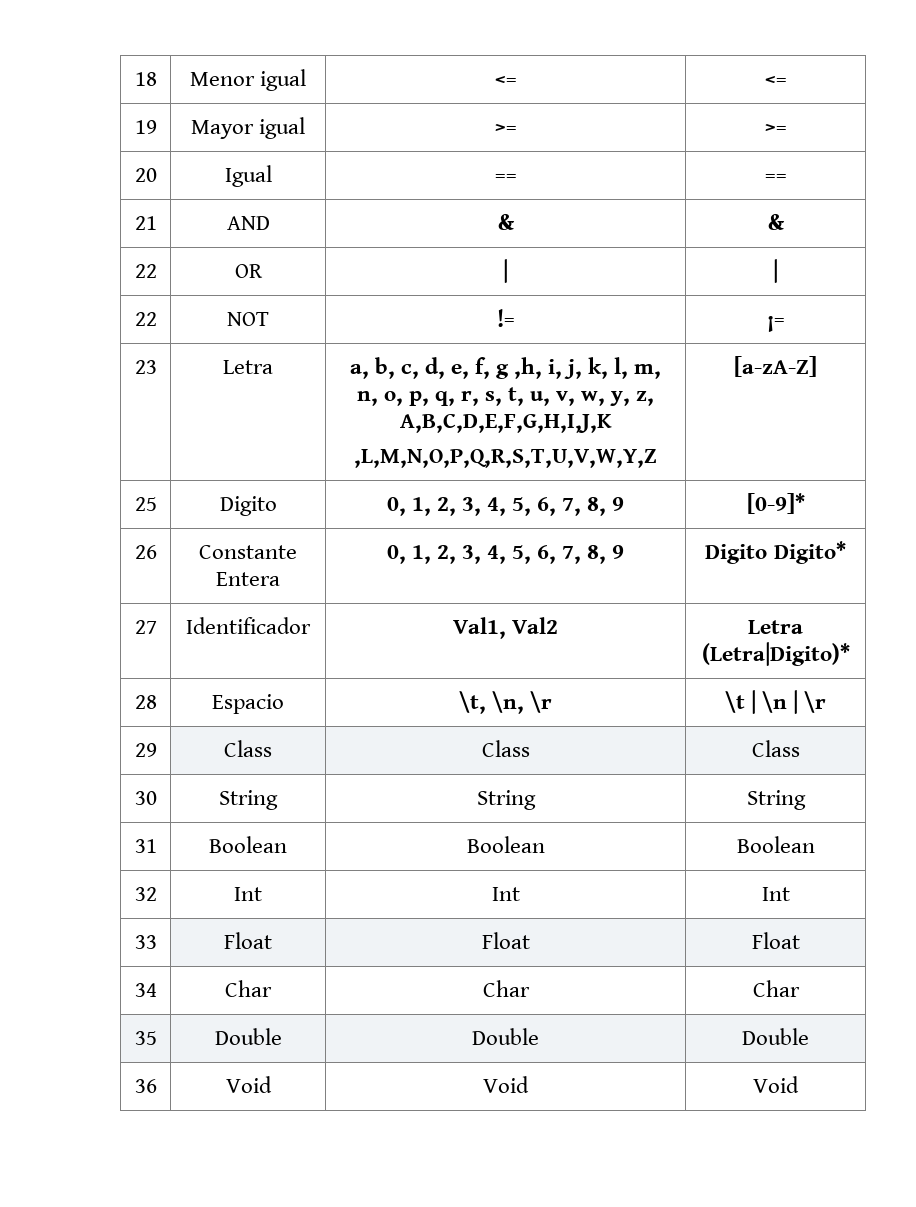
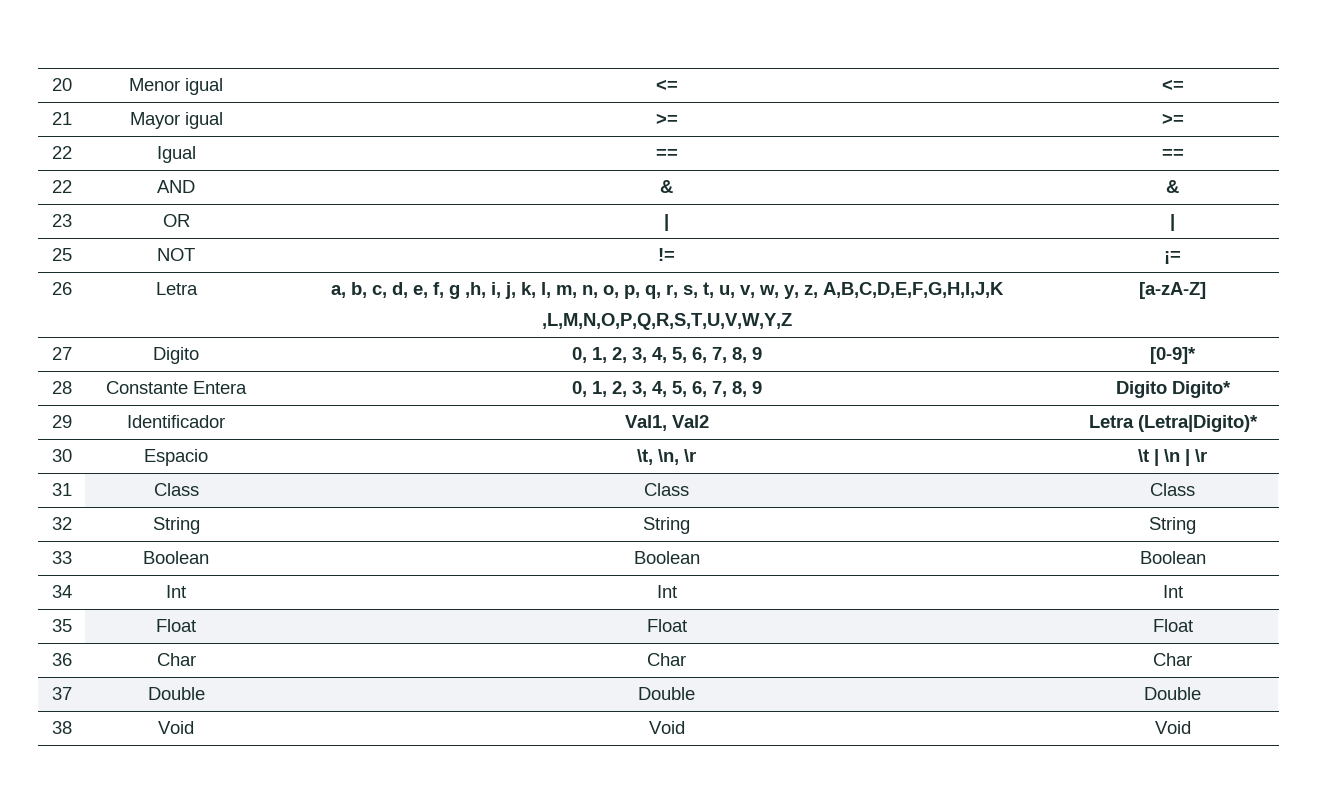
- 18 | Menor igual | <= | <=
+ 20 | Menor igual | <= | <=
- 19 | Mayor igual | >= | >=
+ 21 | Mayor igual | >= | >=
- 20 | Igual | == | ==
+ 22 | Igual | == | ==
- 21 | AND | & | &
+ 22 | AND | & | &
- 22 | OR | | | |
+ 23 | OR | | | |
- 22 | NOT | != | ¡=
+ 25 | NOT | != | ¡=
- 23 | Letra | a, b, c, d, e, f, g ,h, i, j, k, l, m, n, o, p, q, r, s, t, u, v, w, y, z, A,B,C,D,E,F,G,H,I,J,K
+ 26 | Letra | a, b, c, d, e, f, g ,h, i, j, k, l, m, n, o, p, q, r, s, t, u, v, w, y, z, A,B,C,D,E,F,G,H,I,J,K
- 25 | Digito | 0, 1, 2, 3, 4, 5, 6, 7, 8, 9 | [0-9]*
+ 27 | Digito | 0, 1, 2, 3, 4, 5, 6, 7, 8, 9 | [0-9]*
- 26 | Constante Entera | 0, 1, 2, 3, 4, 5, 6, 7, 8, 9 | Digito Digito*
+ 28 | Constante Entera | 0, 1, 2, 3, 4, 5, 6, 7, 8, 9 | Digito Digito*
- 27 | Identificador | Val1, Val2 | Letra (Letra|Digito)*
+ 29 | Identificador | Val1, Val2 | Letra (Letra|Digito)*
- 28 | Espacio | \t, \n, \r | \t | \n | \r
+ 30 | Espacio | \t, \n, \r | \t | \n | \r
- 29 | Class | Class | Class
+ 31 | Class | Class | Class
- 30 | String | String | String
+ 32 | String | String | String
- 31 | Boolean | Boolean | Boolean
+ 33 | Boolean | Boolean | Boolean
- 32 | Int | Int | Int
+ 34 | Int | Int | Int
- 33 | Float | Float | Float
+ 35 | Float | Float | Float
- 34 | Char | Char | Char
+ 36 | Char | Char | Char
- 35 | Double | Double | Double
+ 37 | Double | Double | Double
- 36 | Void | Void | Void
+ 38 | Void | Void | Void

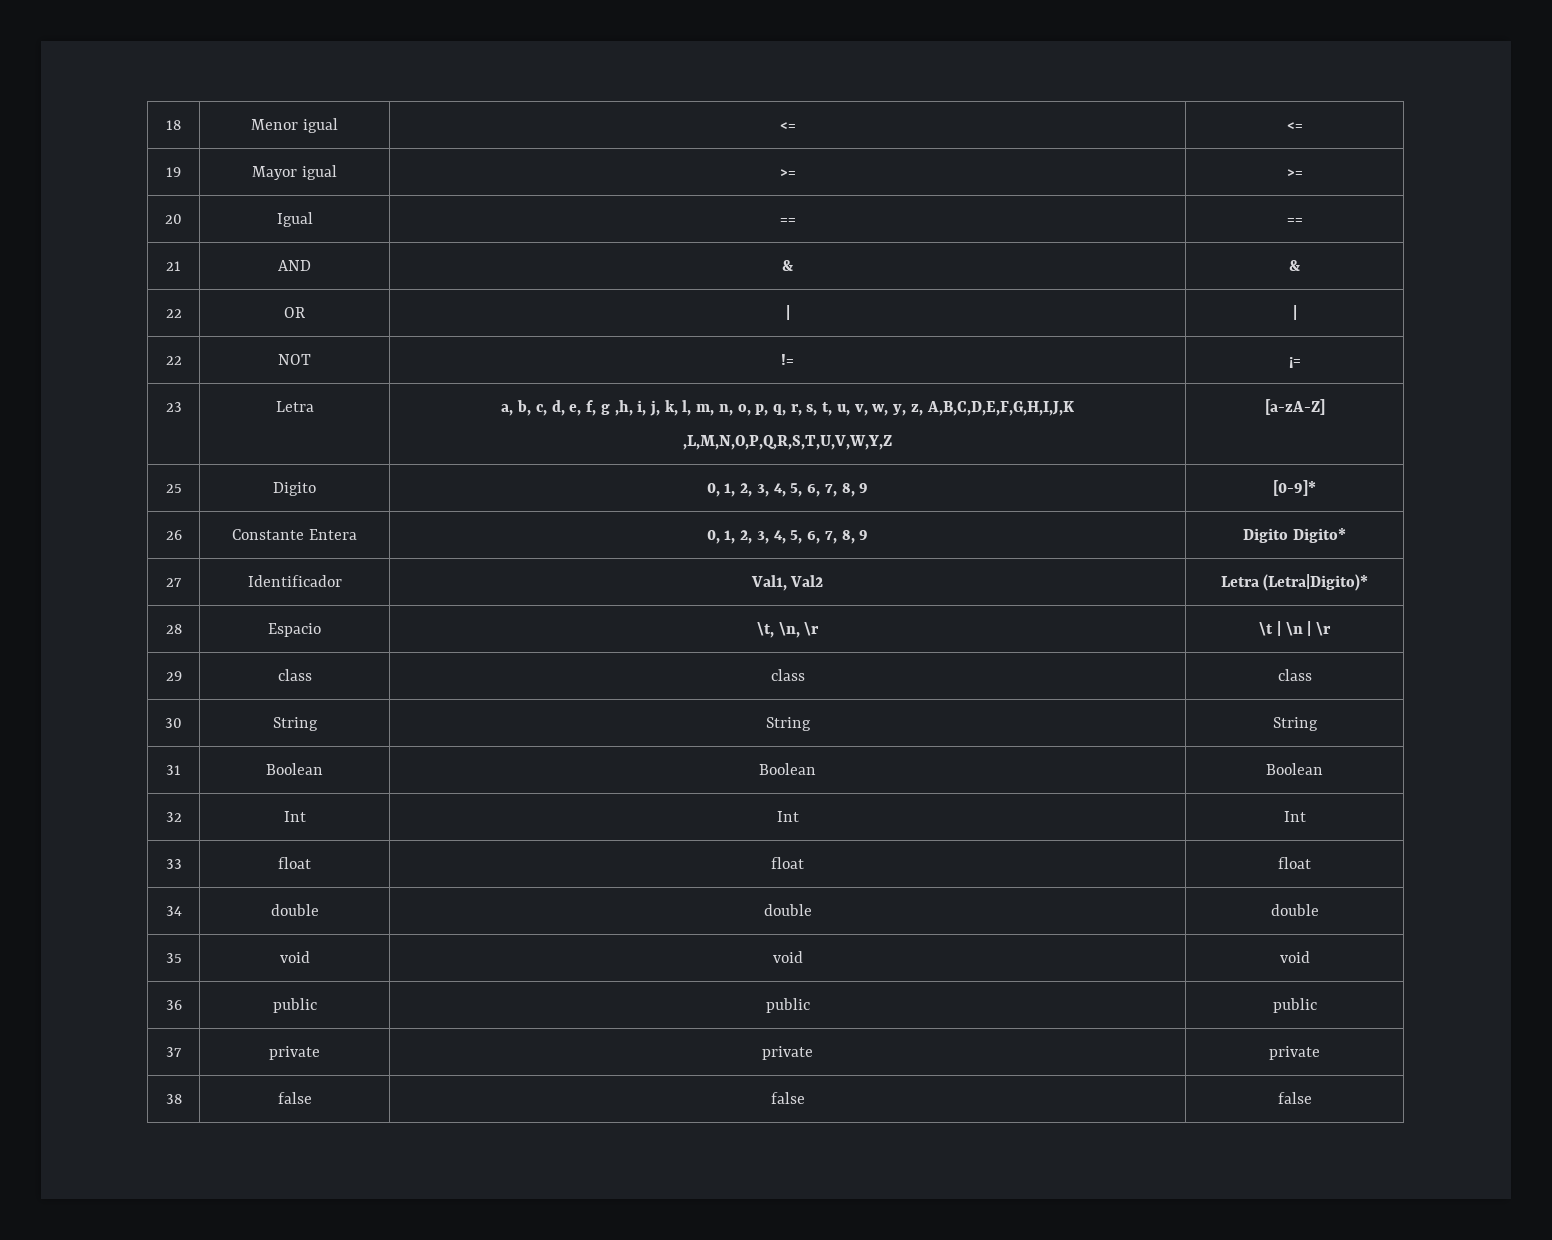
- 20 | Menor igual | <= | <=
+ 18 | Menor igual | <= | <=
- 21 | Mayor igual | >= | >=
+ 19 | Mayor igual | >= | >=
- 22 | Igual | == | ==
+ 20 | Igual | == | ==
- 22 | AND | & | &
+ 21 | AND | & | &
- 23 | OR | | | |
+ 22 | OR | | | |
- 25 | NOT | != | ¡=
+ 22 | NOT | != | ¡=
- 26 | Letra | a, b, c, d, e, f, g ,h, i, j, k, l, m, n, o, p, q, r, s, t, u, v, w, y, z, A,B,C,D,E,F,G,H,I,J,K
+ 23 | Letra | a, b, c, d, e, f, g ,h, i, j, k, l, m, n, o, p, q, r, s, t, u, v, w, y, z, A,B,C,D,E,F,G,H,I,J,K
- 27 | Digito | 0, 1, 2, 3, 4, 5, 6, 7, 8, 9 | [0-9]*
+ 25 | Digito | 0, 1, 2, 3, 4, 5, 6, 7, 8, 9 | [0-9]*
- 28 | Constante Entera | 0, 1, 2, 3, 4, 5, 6, 7, 8, 9 | Digito Digito*
+ 26 | Constante Entera | 0, 1, 2, 3, 4, 5, 6, 7, 8, 9 | Digito Digito*
- 29 | Identificador | Val1, Val2 | Letra (Letra|Digito)*
+ 27 | Identificador | Val1, Val2 | Letra (Letra|Digito)*
- 30 | Espacio | \t, \n, \r | \t | \n | \r
+ 28 | Espacio | \t, \n, \r | \t | \n | \r
- 31 | Class | Class | Class
- 32 | String | String | String
+ 29 | class | class | class
+ 30 | String | String | String
- 33 | Boolean | Boolean | Boolean
+ 31 | Boolean | Boolean | Boolean
- 34 | Int | Int | Int
+ 32 | Int | Int | Int
- 35 | Float | Float | Float
- 36 | Char | Char | Char
- 37 | Double | Double | Double
- 38 | Void | Void | Void
+ 33 | float | float | float
+ 34 | double | double | double
+ 35 | void | void | void
+ 36 | public | public | public
+ 37 | private | private | private
+ 38 | false | false | false

